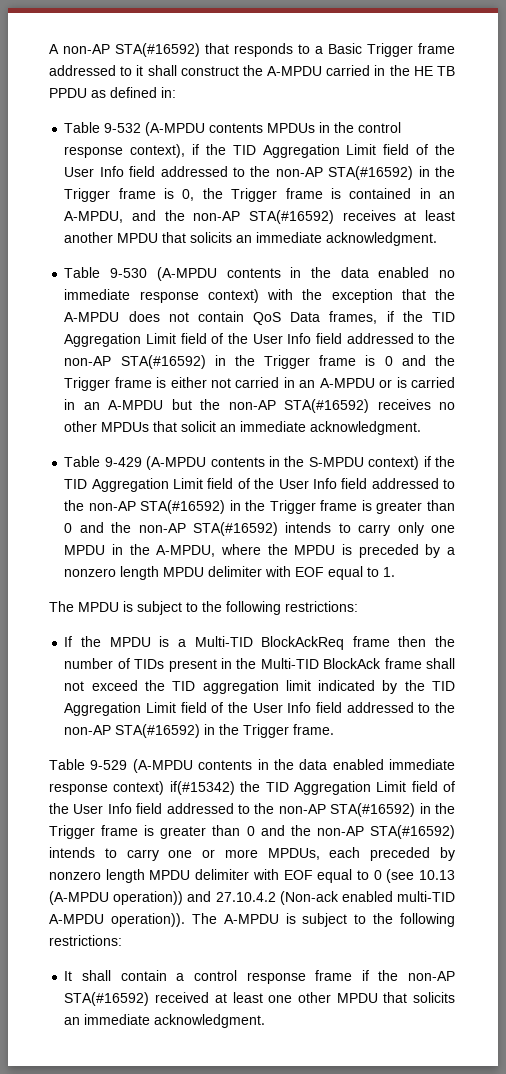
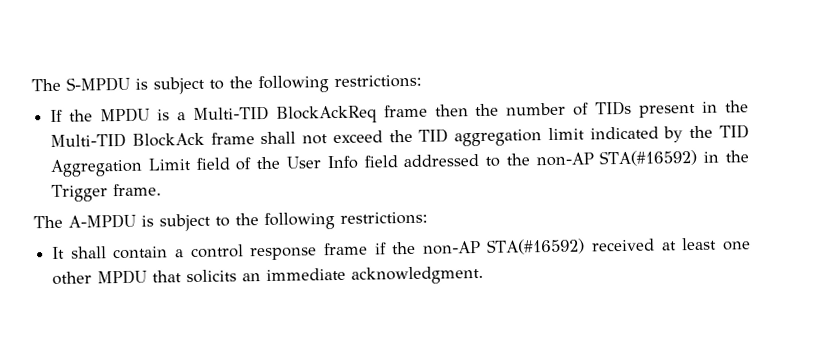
- A non-AP STA(#16592) that responds to a Basic Trigger frame addressed to it shall construct the A-MPDU carried in the HE TB PPDU as defined in:
- Table 9-532 (A-MPDU contents MPDUs in the control response context), if the TID Aggregation Limit field of the User Info field addressed to the non-AP STA(#16592) in the Trigger frame is 0, the Trigger frame is contained in an A-MPDU, and the non-AP STA(#16592) receives at least another MPDU that solicits an immediate acknowledgment.
- Table 9-530 (A-MPDU contents in the data enabled no immediate response context) with the exception that the A-MPDU does not contain QoS Data frames, if the TID Aggregation Limit field of the User Info field addressed to the non-AP STA(#16592) in the Trigger frame is 0 and the Trigger frame is either not carried in an A-MPDU or is carried in an A-MPDU but the non-AP STA(#16592) receives no other MPDUs that solicit an immediate acknowledgment.
- Table 9-429 (A-MPDU contents in the S-MPDU context) if the TID Aggregation Limit field of the User Info field addressed to the non-AP STA(#16592) in the Trigger frame is greater than 0 and the non-AP STA(#16592) intends to carry only one MPDU in the A-MPDU, where the MPDU is preceded by a nonzero length MPDU delimiter with EOF equal to 1.
- The MPDU is subject to the following restrictions:
+ The S-MPDU is subject to the following restrictions:
- Table 9-529 (A-MPDU contents in the data enabled immediate response context) if(#15342) the TID Aggregation Limit field of the User Info field addressed to the non-AP STA(#16592) in the Trigger frame is greater than 0 and the non-AP STA(#16592) intends to carry one or more MPDUs, each preceded by nonzero length MPDU delimiter with EOF equal to 0 (see 10.13 (A-MPDU operation)) and 27.10.4.2 (Non-ack enabled multi-TID A-MPDU operation)).

